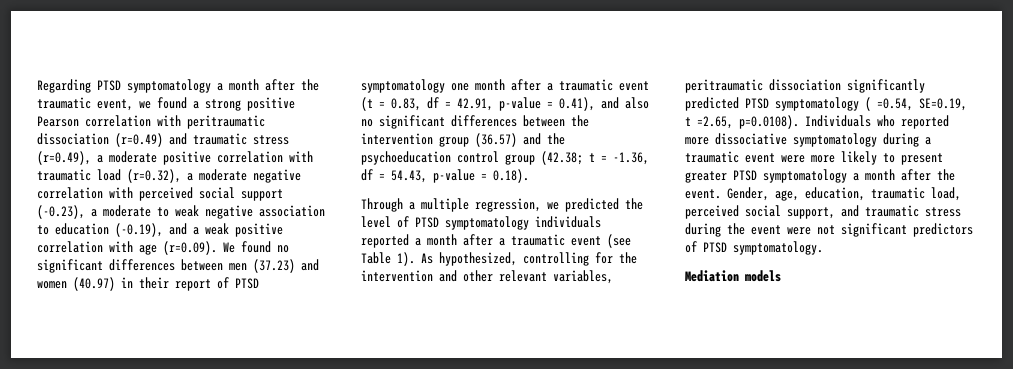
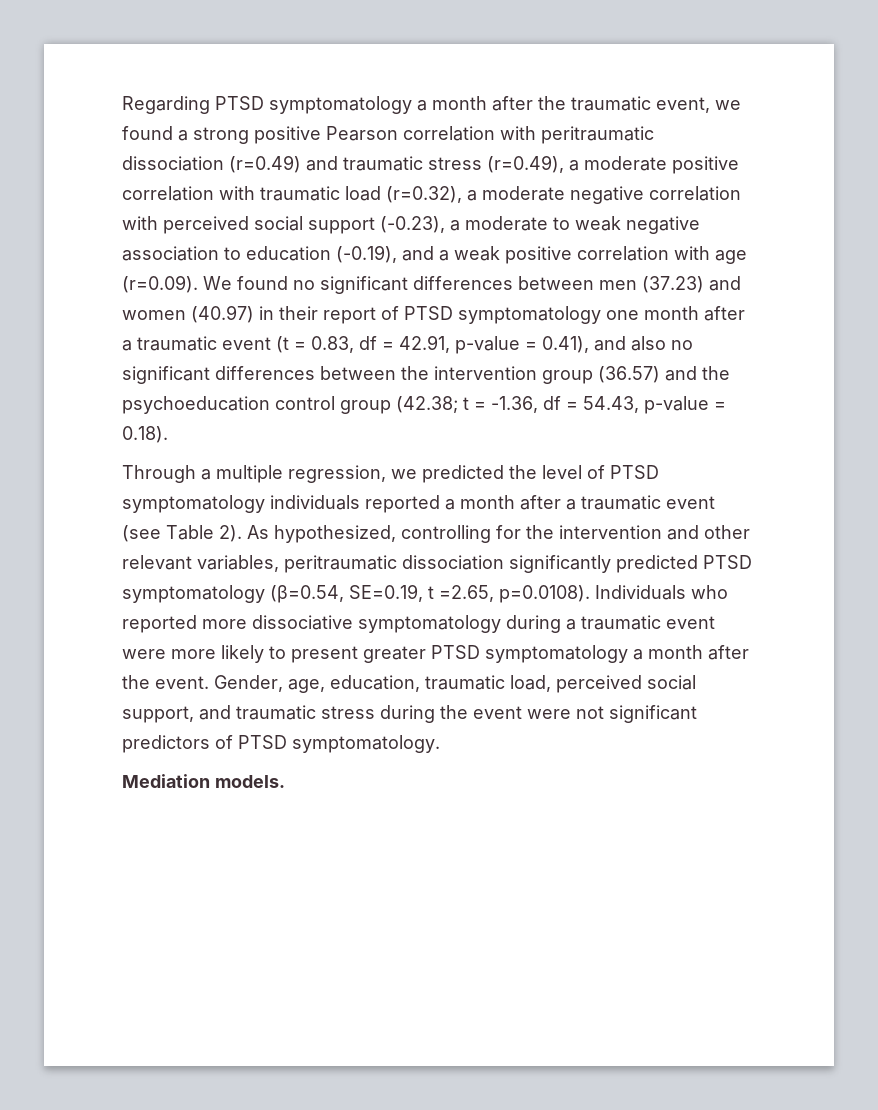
- Through a multiple regression, we predicted the level of PTSD symptomatology individuals reported a month after a traumatic event (see Table 1).
+ Through a multiple regression, we predicted the level of PTSD symptomatology individuals reported a month after a traumatic event (see Table 2).
- As hypothesized, controlling for the intervention and other relevant variables, peritraumatic dissociation significantly predicted PTSD symptomatology ( =0.54, SE=0.19, t =2.65, p=0.0108). Individuals who reported more dissociative symptomatology during a traumatic event were more likely to present greater PTSD symptomatology a month after the event.
+ As hypothesized, controlling for the intervention and other relevant variables, peritraumatic dissociation significantly predicted PTSD symptomatology (β=0.54, SE=0.19, t =2.65, p=0.0108). Individuals who reported more dissociative symptomatology during a traumatic event were more likely to present greater PTSD symptomatology a month after the event.
- Mediation models
+ Mediation models.

